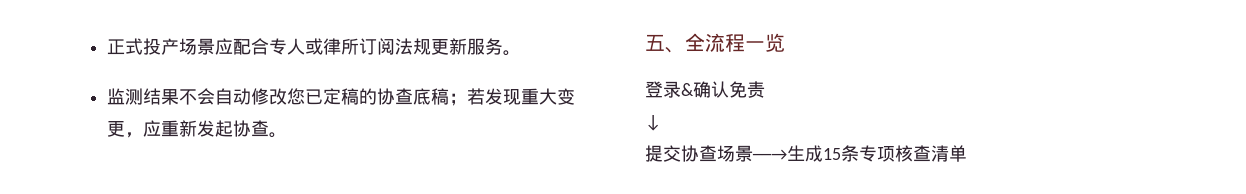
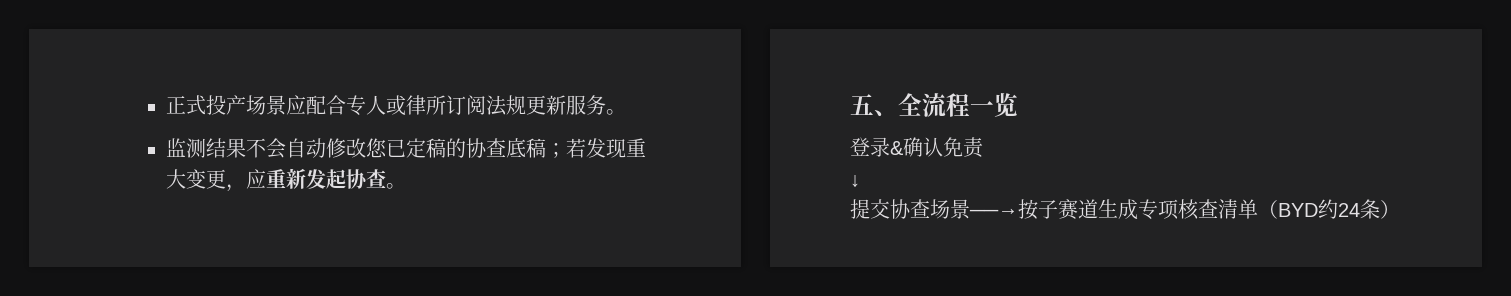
- 提交协查场景──→生成15条专项核查清单
+ 提交协查场景──→按子赛道生成专项核查清单（BYD约24条）

